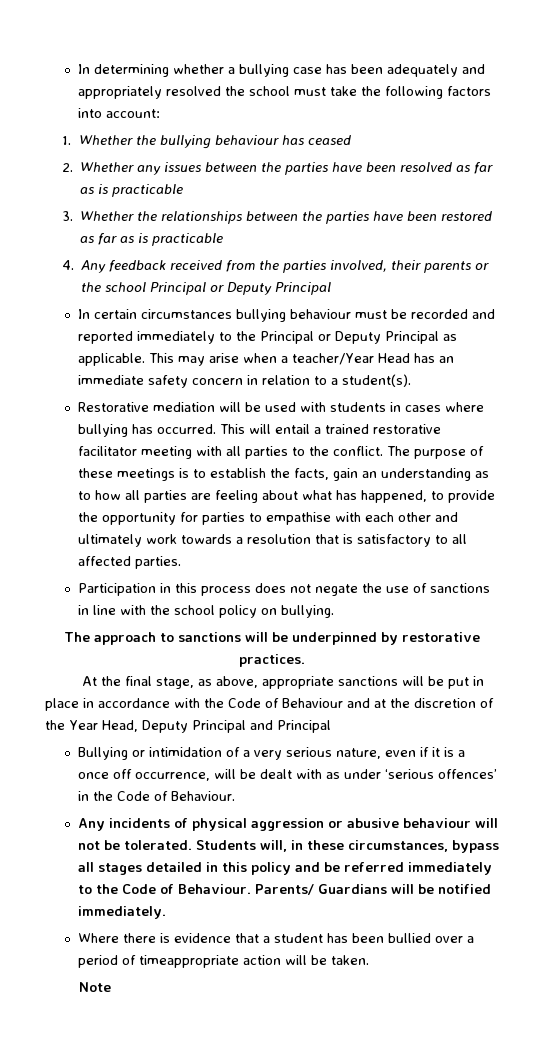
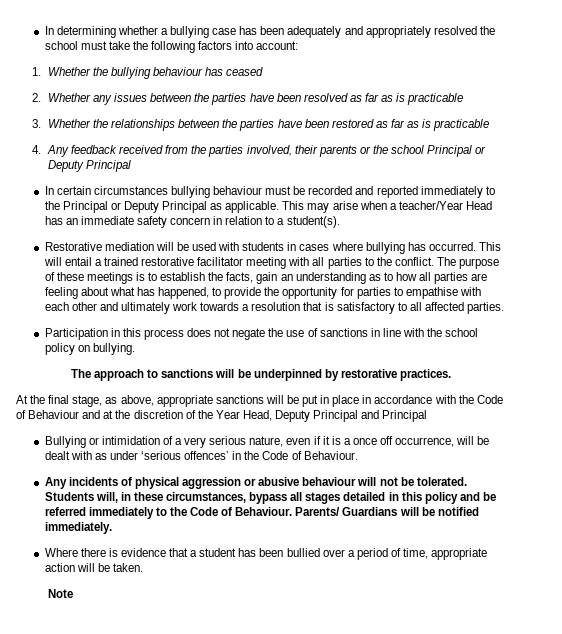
- Where there is evidence that a student has been bullied over a period of timeappropriate action will be taken.
+ Where there is evidence that a student has been bullied over a period of time, appropriate action will be taken.

